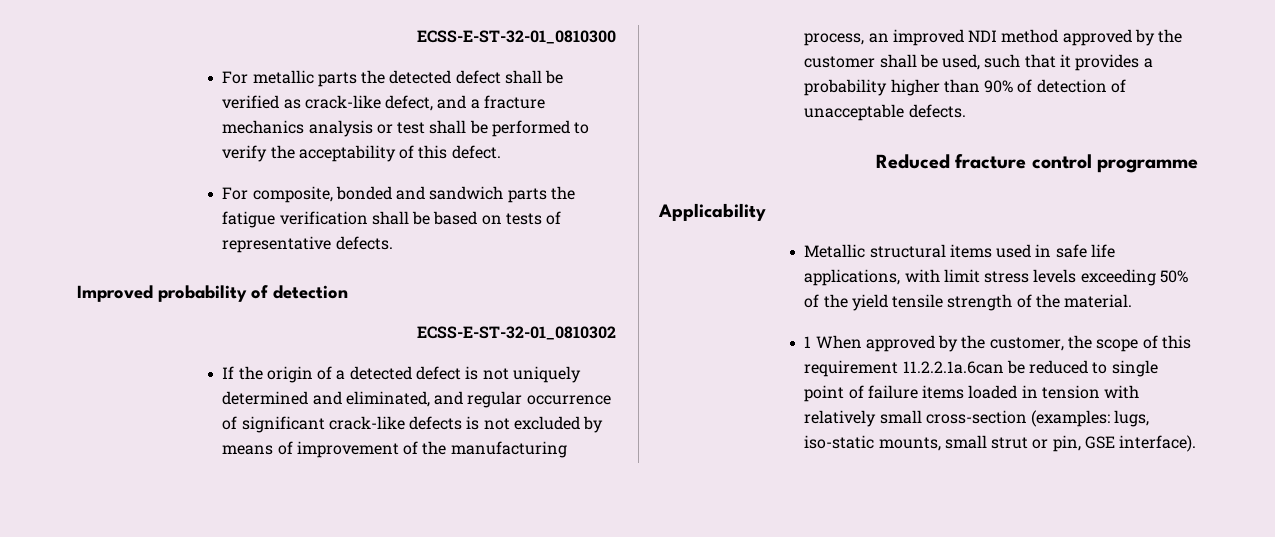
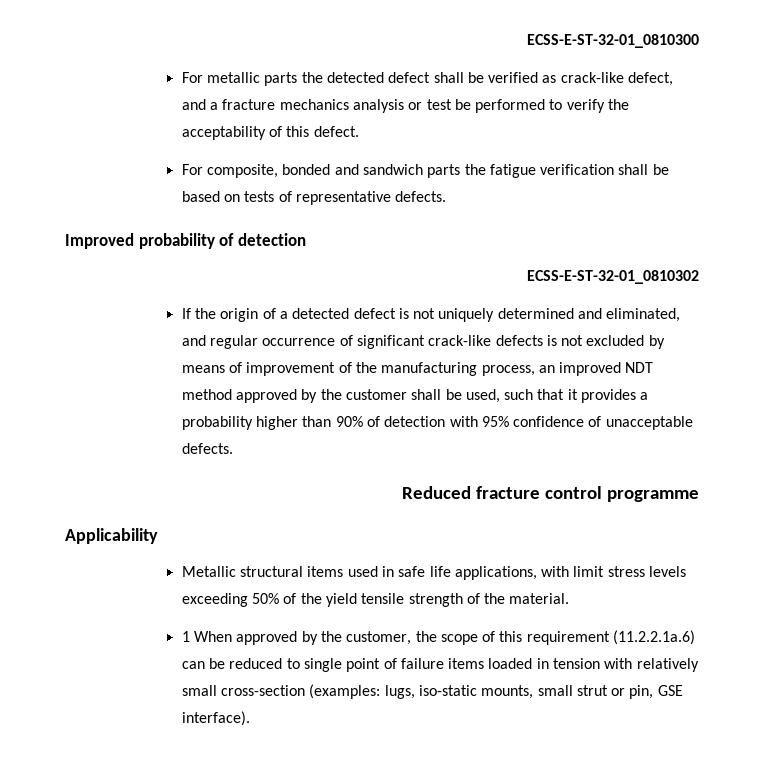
- For metallic parts the detected defect shall be verified as crack-like defect, and a fracture mechanics analysis or test shall be performed to verify the acceptability of this defect.
+ For metallic parts the detected defect shall be verified as crack-like defect, and a fracture mechanics analysis or test be performed to verify the acceptability of this defect.
- If the origin of a detected defect is not uniquely determined and eliminated, and regular occurrence of significant crack-like defects is not excluded by means of improvement of the manufacturing process, an improved NDI method approved by the customer shall be used, such that it provides a probability higher than 90% of detection of unacceptable defects.
+ If the origin of a detected defect is not uniquely determined and eliminated, and regular occurrence of significant crack-like defects is not excluded by means of improvement of the manufacturing process, an improved NDT method approved by the customer shall be used, such that it provides a probability higher than 90% of detection with 95% confidence of unacceptable defects.
- 1 When approved by the customer, the scope of this requirement 11.2.2.1a.6can be reduced to single point of failure items loaded in tension with relatively small cross-section (examples: lugs, iso-static mounts, small strut or pin, GSE interface).
+ 1 When approved by the customer, the scope of this requirement (11.2.2.1a.6) can be reduced to single point of failure items loaded in tension with relatively small cross-section (examples: lugs, iso-static mounts, small strut or pin, GSE interface).

